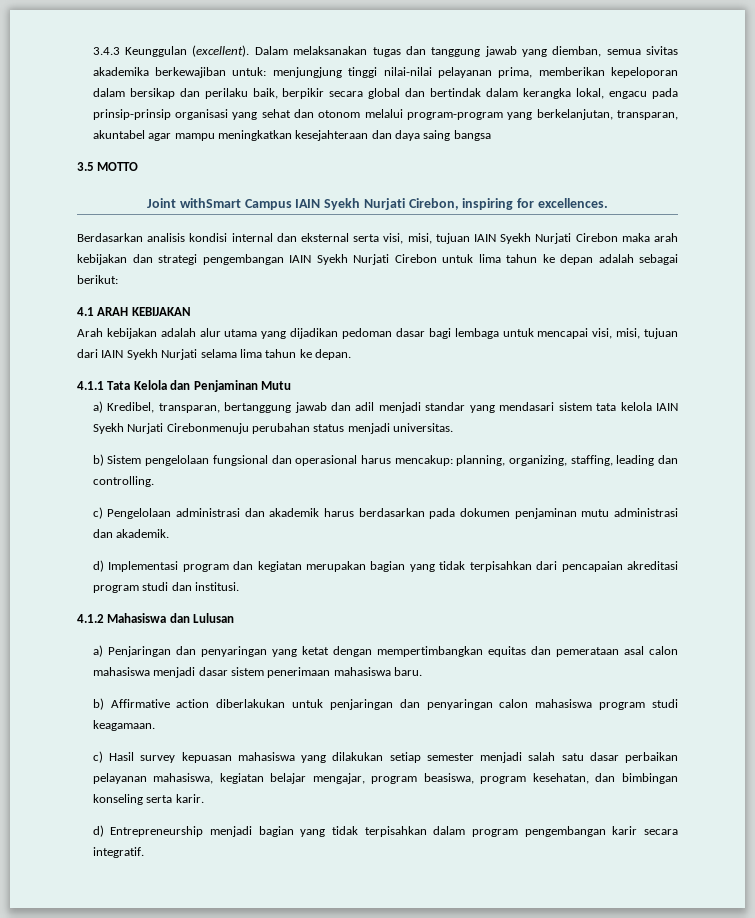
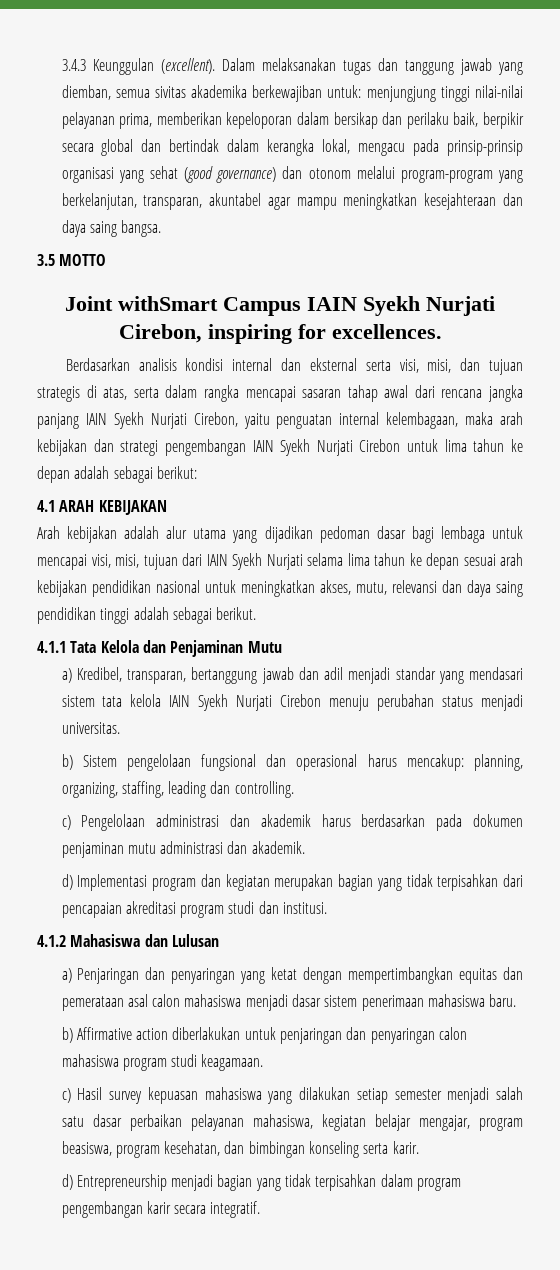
- Dalam melaksanakan tugas dan tanggung jawab yang diemban, semua sivitas akademika berkewajiban untuk: menjungjung tinggi nilai-nilai pelayanan prima, memberikan kepeloporan dalam bersikap dan perilaku baik, berpikir secara global dan bertindak dalam kerangka lokal, engacu pada prinsip-prinsip organisasi yang sehat dan otonom melalui program-program yang berkelanjutan, transparan, akuntabel agar mampu meningkatkan kesejahteraan dan daya saing bangsa
+ Dalam melaksanakan tugas dan tanggung jawab yang diemban, semua sivitas akademika berkewajiban untuk: menjungjung tinggi nilai-nilai pelayanan prima, memberikan kepeloporan dalam bersikap dan perilaku baik, berpikir secara global dan bertindak dalam kerangka lokal, mengacu pada prinsip-prinsip organisasi yang sehat (good governance) dan otonom melalui program-program yang berkelanjutan, transparan, akuntabel agar mampu meningkatkan kesejahteraan dan daya saing bangsa.
- Berdasarkan analisis kondisi internal dan eksternal serta visi, misi, tujuan IAIN Syekh Nurjati Cirebon maka arah kebijakan dan strategi pengembangan IAIN Syekh Nurjati Cirebon untuk lima tahun ke depan adalah sebagai berikut:
+ Berdasarkan analisis kondisi internal dan eksternal serta visi, misi, dan tujuan strategis di atas, serta dalam rangka mencapai sasaran tahap awal dari rencana jangka panjang IAIN Syekh Nurjati Cirebon, yaitu penguatan internal kelembagaan, maka arah kebijakan dan strategi pengembangan IAIN Syekh Nurjati Cirebon untuk lima tahun ke depan adalah sebagai berikut:
- Arah kebijakan adalah alur utama yang dijadikan pedoman dasar bagi lembaga untuk mencapai visi, misi, tujuan dari IAIN Syekh Nurjati selama lima tahun ke depan.
+ Arah kebijakan adalah alur utama yang dijadikan pedoman dasar bagi lembaga untuk mencapai visi, misi, tujuan dari IAIN Syekh Nurjati selama lima tahun ke depan sesuai arah kebijakan pendidikan nasional untuk meningkatkan akses, mutu, relevansi dan daya saing pendidikan tinggi adalah sebagai berikut.
- a) Kredibel, transparan, bertanggung jawab dan adil menjadi standar yang mendasari sistem tata kelola IAIN Syekh Nurjati Cirebonmenuju perubahan status menjadi universitas.
+ a) Kredibel, transparan, bertanggung jawab dan adil menjadi standar yang mendasari sistem tata kelola IAIN Syekh Nurjati Cirebon menuju perubahan status menjadi universitas.

